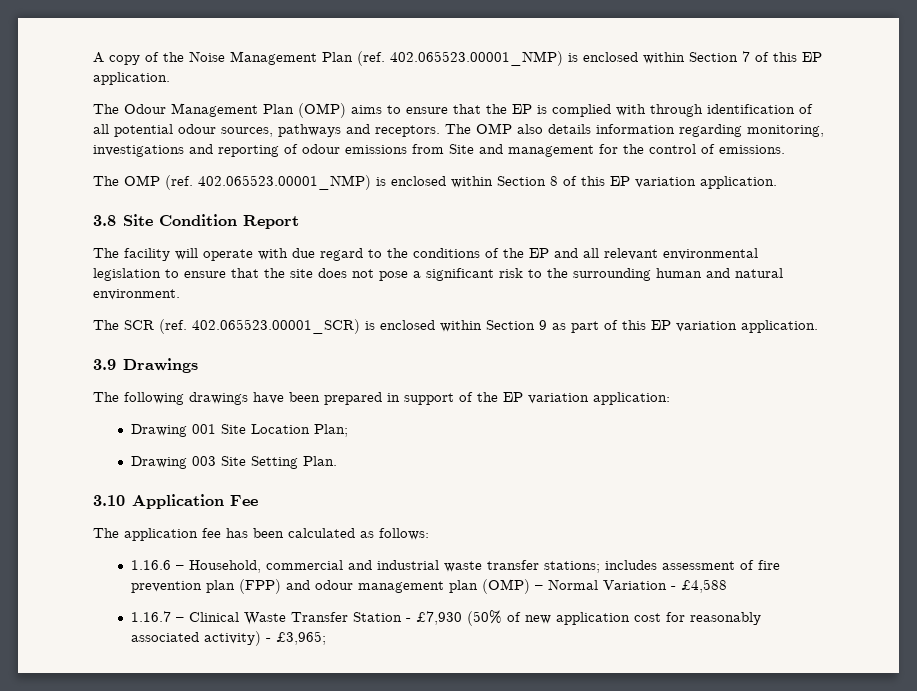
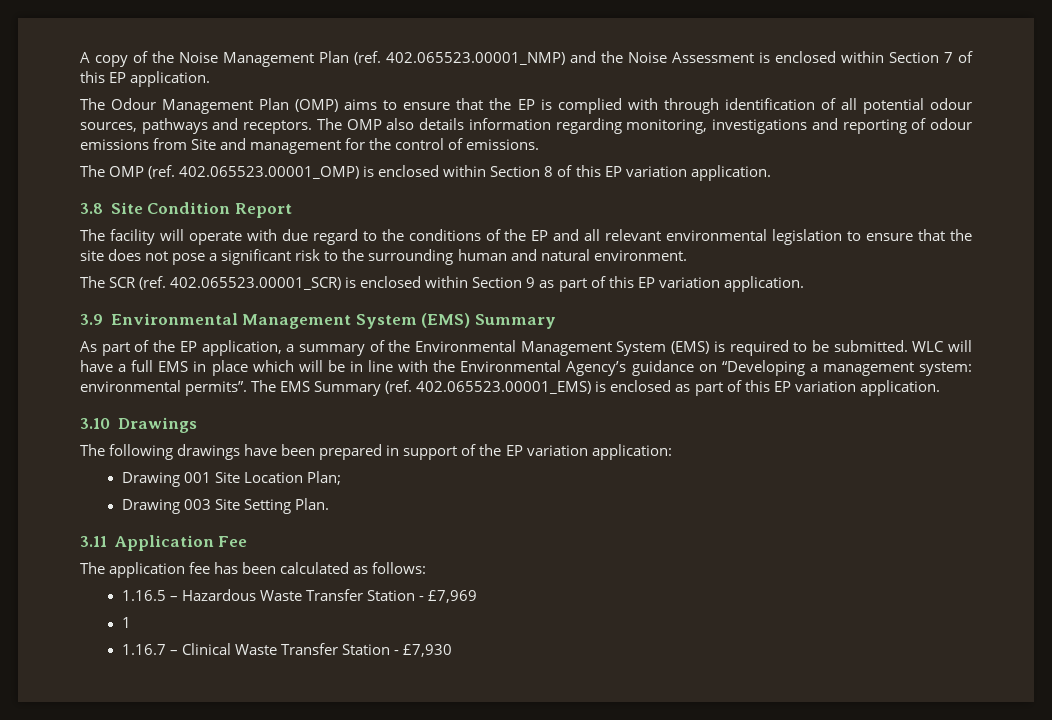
- A copy of the Noise Management Plan (ref. 402.065523.00001_NMP) is enclosed within Section 7 of this EP application.
+ A copy of the Noise Management Plan (ref. 402.065523.00001_NMP) and the Noise Assessment is enclosed within Section 7 of this EP application.
- The OMP (ref. 402.065523.00001_NMP) is enclosed within Section 8 of this EP variation application.
+ The OMP (ref. 402.065523.00001_OMP) is enclosed within Section 8 of this EP variation application.
- 3.9 Drawings
+ 3.9 Environmental Management System (EMS) Summary
+ As part of the EP application, a summary of the Environmental Management System (EMS) is required to be submitted. WLC will have a full EMS in place which will be in line with the Environmental Agency’s guidance on “Developing a management system: environmental permits”. The EMS Summary (ref. 402.065523.00001_EMS) is enclosed as part of this EP variation application.
+ 3.10 Drawings
- 3.10 Application Fee
+ 3.11 Application Fee
- 1.16.6 – Household, commercial and industrial waste transfer stations; includes assessment of fire prevention plan (FPP) and odour management plan (OMP) – Normal Variation - £4,588
+ 1.16.5 – Hazardous Waste Transfer Station - £7,969
+ 1
- 1.16.7 – Clinical Waste Transfer Station - £7,930 (50% of new application cost for reasonably associated activity) - £3,965;
+ 1.16.7 – Clinical Waste Transfer Station - £7,930

